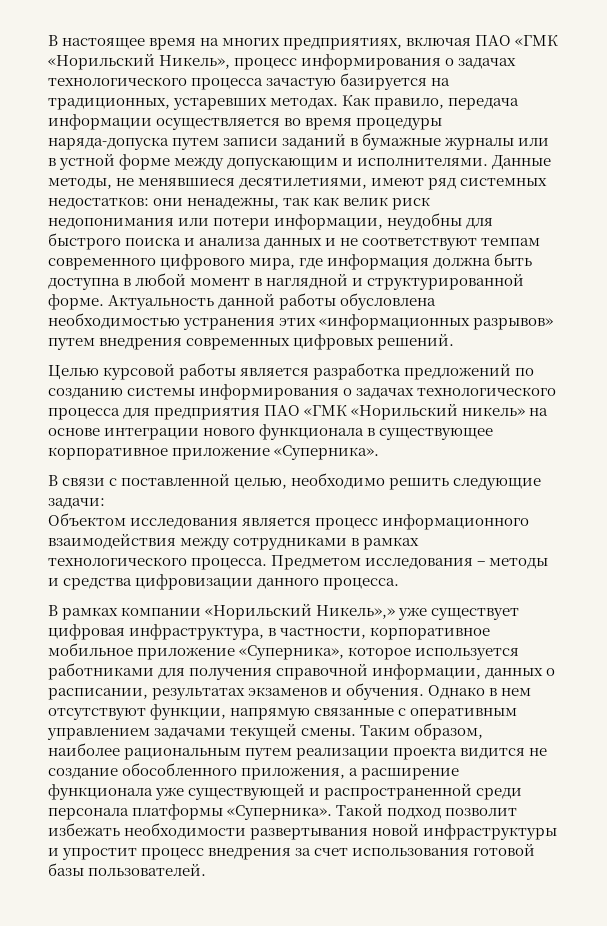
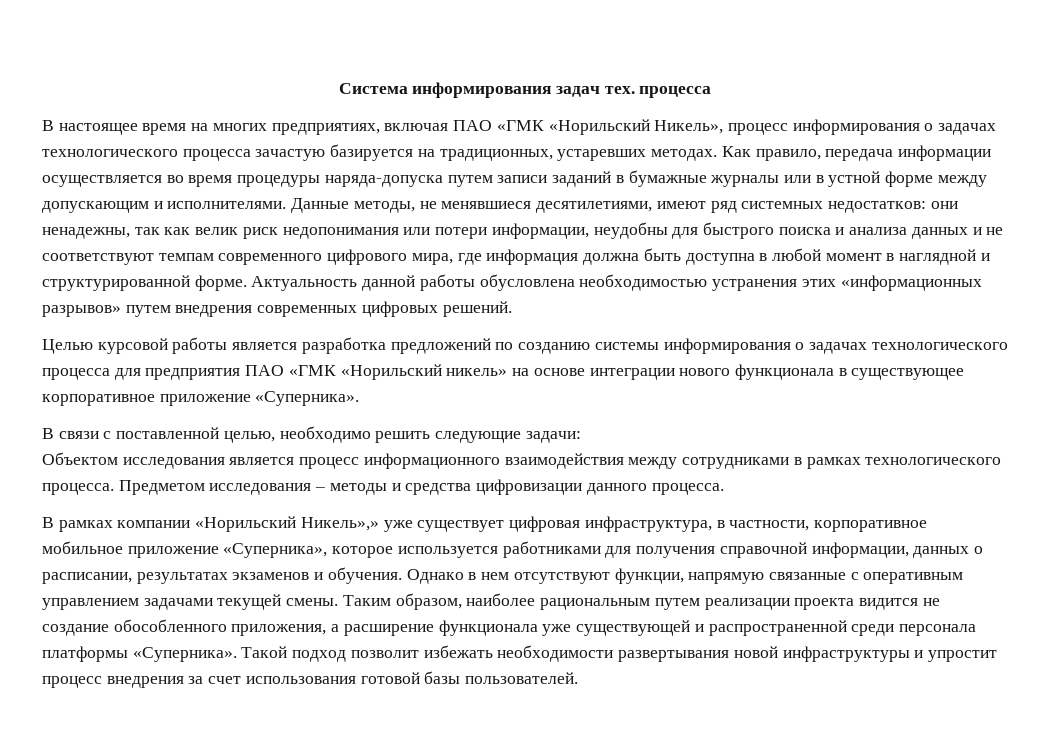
+ Система информирования задач тех. процесса

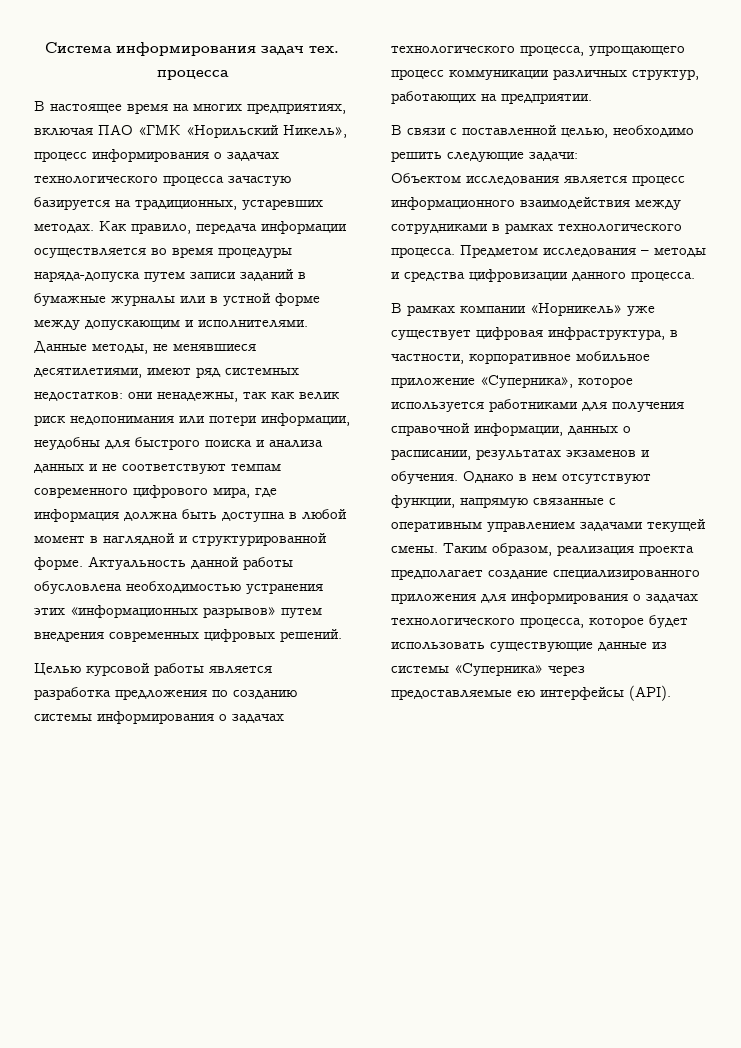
- Целью курсовой работы является разработка предложений по созданию системы информирования о задачах технологического процесса для предприятия ПАО «ГМК «Норильский никель» на основе интеграции нового функционала в существующее корпоративное приложение «Суперника».
+ Целью курсовой работы является разработка предложения по созданию системы информирования о задачах технологического процесса, упрощающего процесс коммуникации различных структур, работающих на предприятии.
- В рамках компании «Норильский Никель»,» уже существует цифровая инфраструктура, в частности, корпоративное мобильное приложение «Суперника», которое используется работниками для получения справочной информации, данных о расписании, результатах экзаменов и обучения.
+ В рамках компании «Норникель» уже существует цифровая инфраструктура, в частности, корпоративное мобильное приложение «Суперника», которое используется работниками для получения справочной информации, данных о расписании, результатах экзаменов и обучения.
- Таким образом, наиболее рациональным путем реализации проекта видится не создание обособленного приложения, а расширение функционала уже существующей и распространенной среди персонала платформы «Суперника». Такой подход позволит избежать необходимости развертывания новой инфраструктуры и упростит процесс внедрения за счет использования готовой базы пользователей.
+ Таким образом, реализация проекта предполагает создание специализированного приложения для информирования о задачах технологического процесса, которое будет использовать существующие данные из системы «Суперника» через предоставляемые ею интерфейсы (API).

